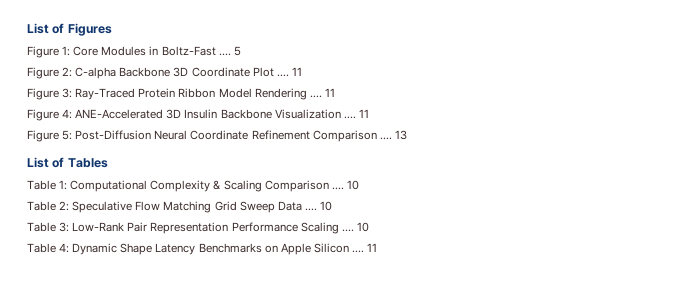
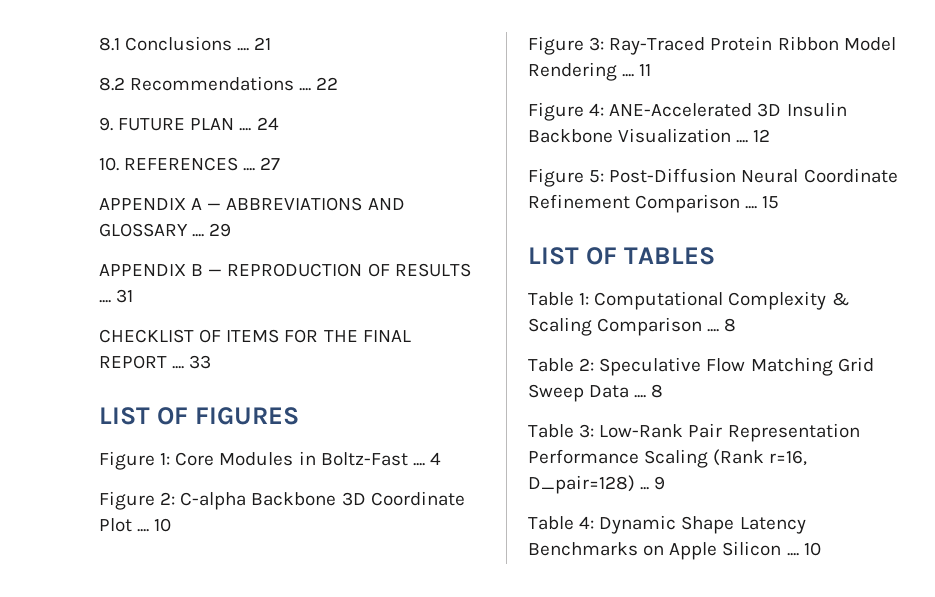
- List of Figures
+ 8.1 Conclusions .... 21
+ 8.2 Recommendations .... 22
+ 9. FUTURE PLAN .... 24
+ 10. REFERENCES .... 27
+ APPENDIX A — ABBREVIATIONS AND GLOSSARY .... 29
+ APPENDIX B — REPRODUCTION OF RESULTS .... 31
+ CHECKLIST OF ITEMS FOR THE FINAL REPORT .... 33
+ LIST OF FIGURES
- 5
+ 4
- Figure 2: C-alpha Backbone 3D Coordinate Plot .... 11
+ Figure 2: C-alpha Backbone 3D Coordinate Plot .... 10
- Figure 4: ANE-Accelerated 3D Insulin Backbone Visualization .... 11
+ Figure 4: ANE-Accelerated 3D Insulin Backbone Visualization .... 12
- 13
- List of Tables
+ 15
+ LIST OF TABLES
- Table 1: Computational Complexity & Scaling Comparison .... 10
+ Table 1: Computational Complexity & Scaling Comparison .... 8
- Table 2: Speculative Flow Matching Grid Sweep Data .... 10
+ Table 2: Speculative Flow Matching Grid Sweep Data .... 8
- Table 3: Low-Rank Pair Representation Performance Scaling .... 10
+ Table 3: Low-Rank Pair Representation Performance Scaling (Rank r=16, D_pair=128) ... 9
- Table 4: Dynamic Shape Latency Benchmarks on Apple Silicon .... 11
+ Table 4: Dynamic Shape Latency Benchmarks on Apple Silicon .... 10

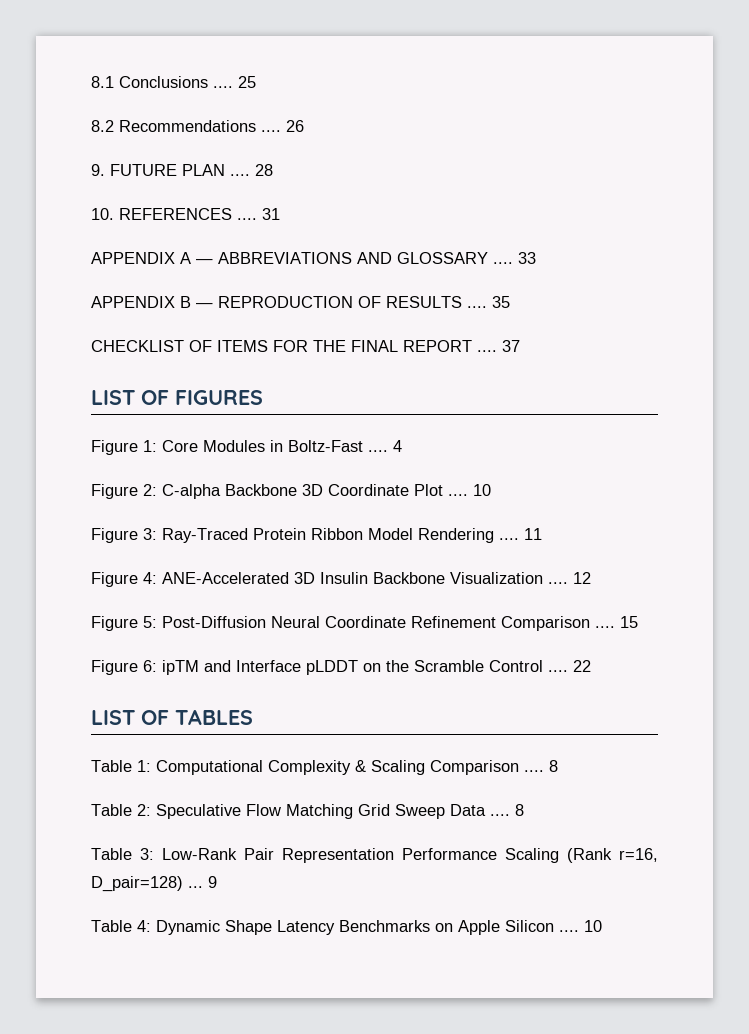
- 21
+ 25
- 22
+ 26
- 24
+ 28
- 27
+ 31
- 29
+ 33
- 31
+ 35
- 33
+ 37
+ Figure 6: ipTM and Interface pLDDT on the Scramble Control .... 22

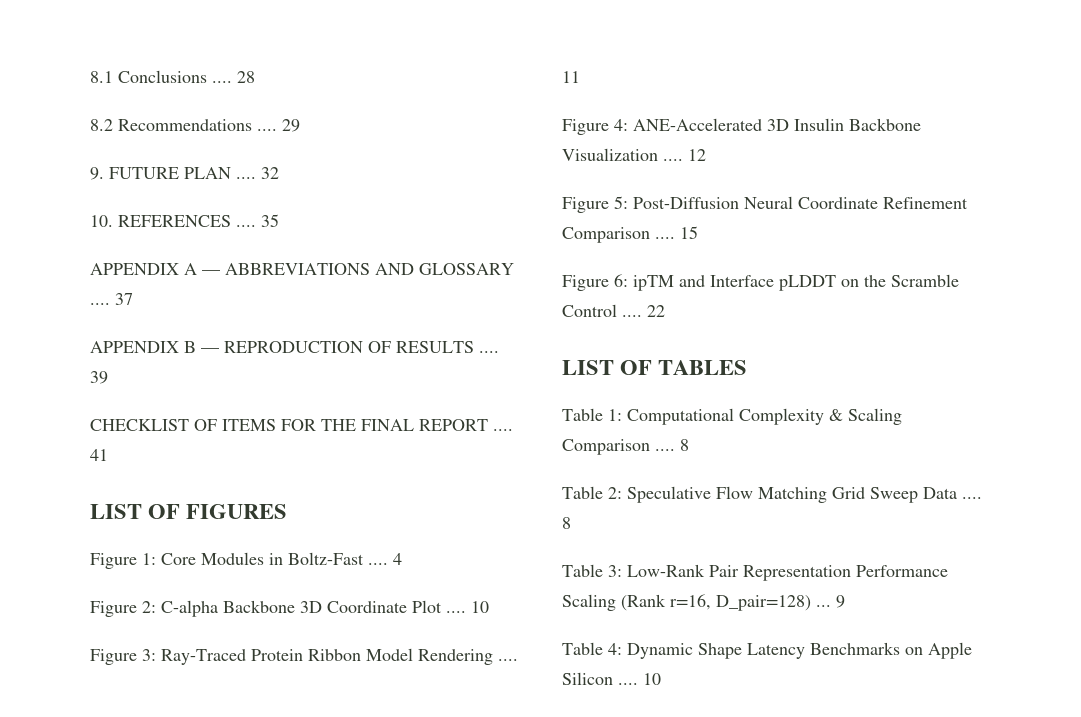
- 25
+ 28
- 26
+ 29
- 28
+ 32
- 31
+ 35
- 33
+ 37
- 35
+ 39
- 37
+ 41

